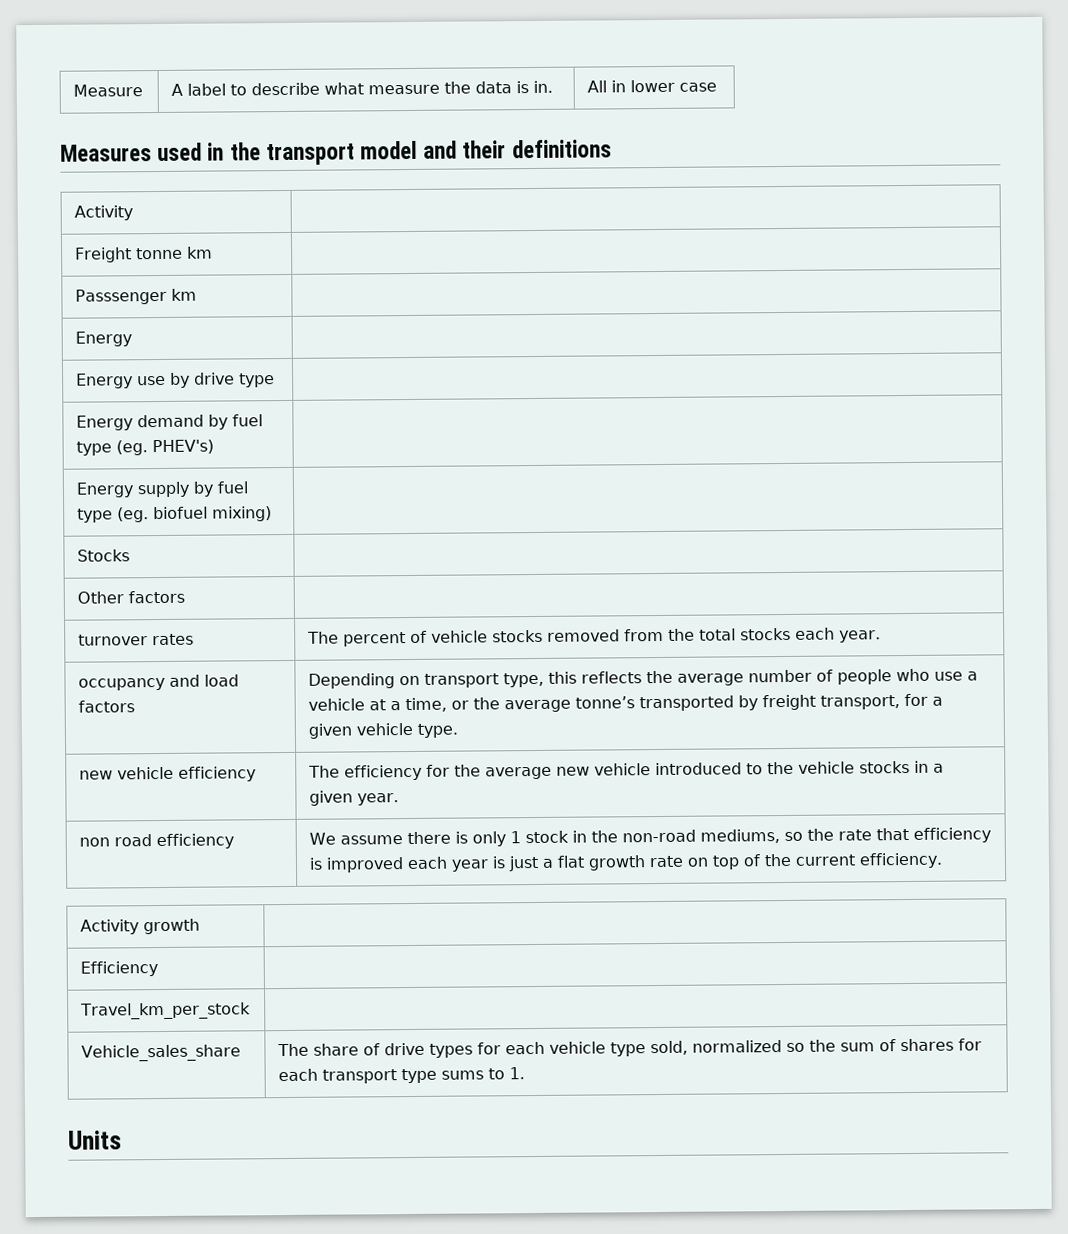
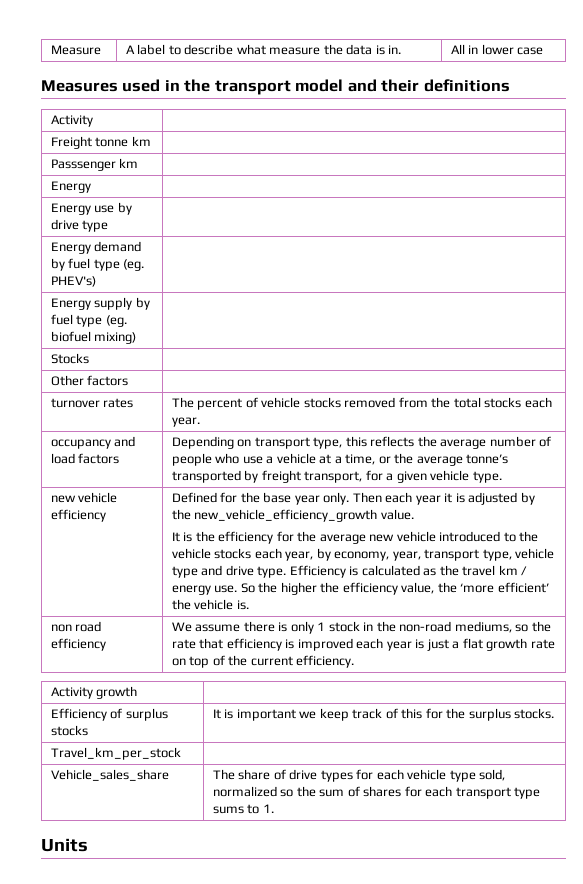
- The efficiency for the average new vehicle introduced to the vehicle stocks in a given year.
+ Defined for the base year only. Then each year it is adjusted by the new_vehicle_efficiency_growth value.
+ It is the efficiency for the average new vehicle introduced to the vehicle stocks each year, by economy, year, transport type, vehicle type and drive type. Efficiency is calculated as the travel km / energy use. So the higher the efficiency value, the ‘more efficient’ the vehicle is.
- Efficiency |
+ Efficiency of surplus stocks | It is important we keep track of this for the surplus stocks.

